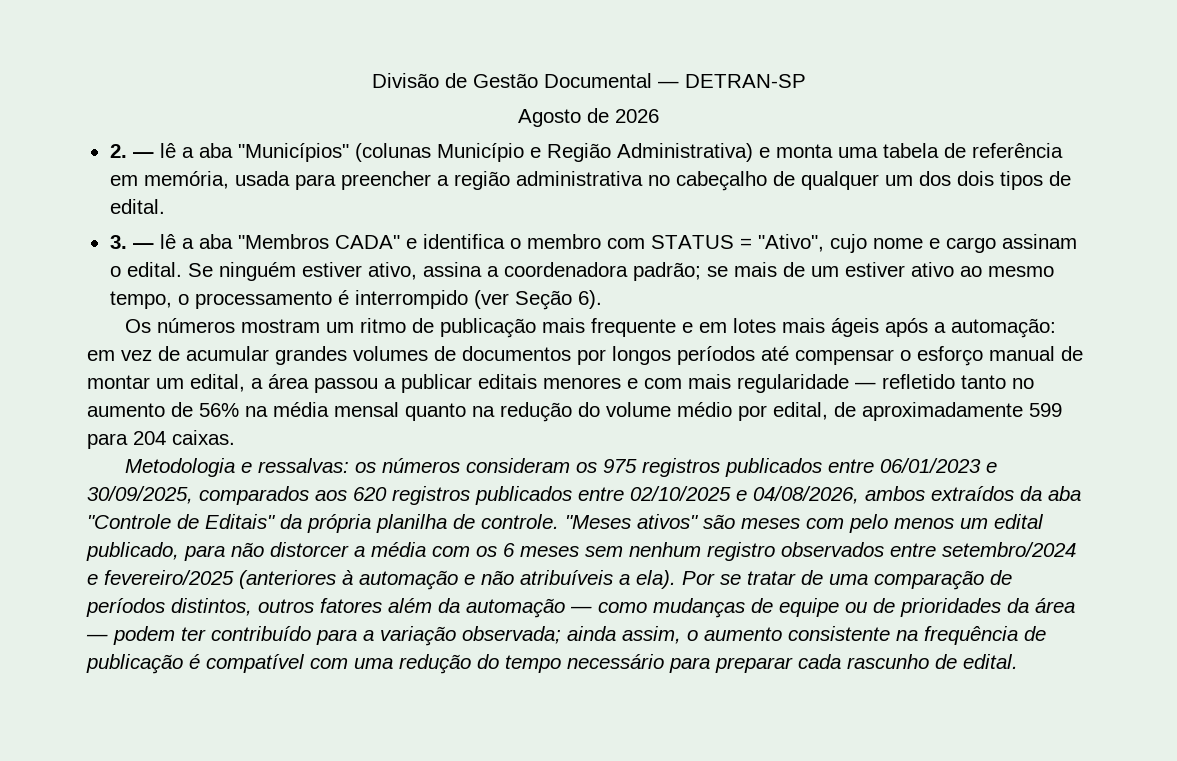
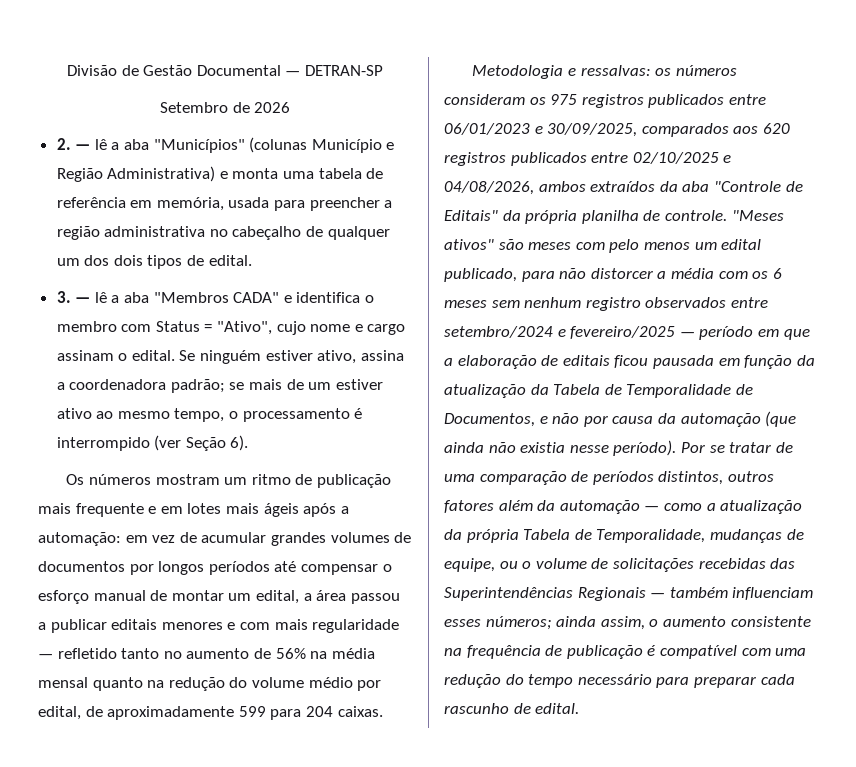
- Agosto de 2026
+ Setembro de 2026
- 3. — lê a aba "Membros CADA" e identifica o membro com STATUS = "Ativo", cujo nome e cargo assinam o edital.
+ 3. — lê a aba "Membros CADA" e identifica o membro com Status = "Ativo", cujo nome e cargo assinam o edital.
- "Meses ativos" são meses com pelo menos um edital publicado, para não distorcer a média com os 6 meses sem nenhum registro observados entre setembro/2024 e fevereiro/2025 (anteriores à automação e não atribuíveis a ela).
+ "Meses ativos" são meses com pelo menos um edital publicado, para não distorcer a média com os 6 meses sem nenhum registro observados entre setembro/2024 e fevereiro/2025 — período em que a elaboração de editais ficou pausada em função da atualização da Tabela de Temporalidade de Documentos, e não por causa da automação (que ainda não existia nesse período).
- Por se tratar de uma comparação de períodos distintos, outros fatores além da automação — como mudanças de equipe ou de prioridades da área — podem ter contribuído para a variação observada; ainda assim, o aumento consistente na frequência de publicação é compatível com uma redução do tempo necessário para preparar cada rascunho de edital.
+ Por se tratar de uma comparação de períodos distintos, outros fatores além da automação — como a atualização da própria Tabela de Temporalidade, mudanças de equipe, ou o volume de solicitações recebidas das Superintendências Regionais — também influenciam esses números; ainda assim, o aumento consistente na frequência de publicação é compatível com uma redução do tempo necessário para preparar cada rascunho de edital.

